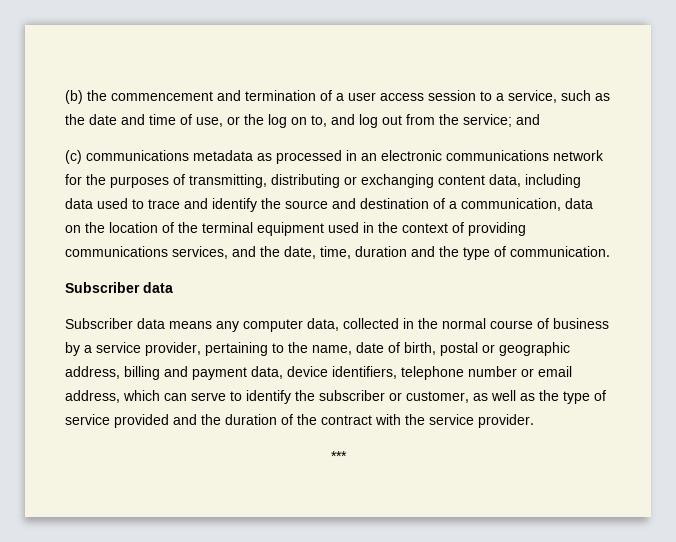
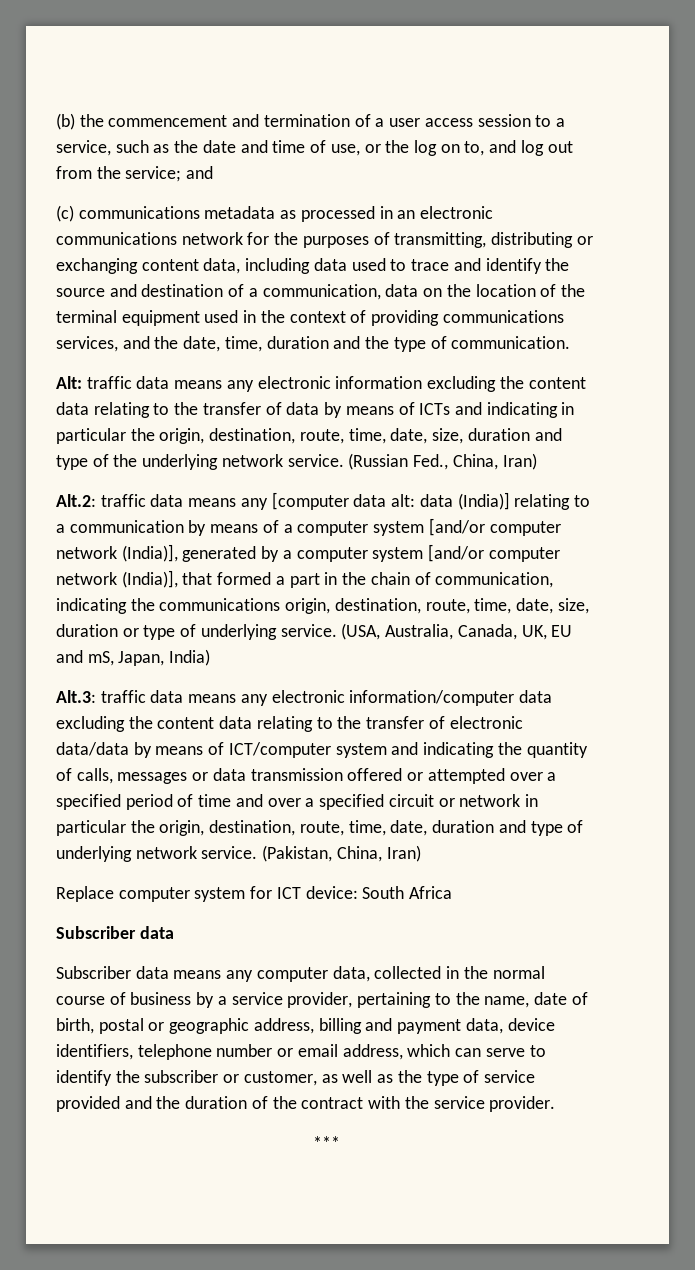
+ Alt: traffic data means any electronic information excluding the content data relating to the transfer of data by means of ICTs and indicating in particular the origin, destination, route, time, date, size, duration and type of the underlying network service. (Russian Fed., China, Iran)
+ Alt.2: traffic data means any [computer data alt: data (India)] relating to a communication by means of a computer system [and/or computer network (India)], generated by a computer system [and/or computer network (India)], that formed a part in the chain of communication, indicating the communications origin, destination, route, time, date, size, duration or type of underlying service. (USA, Australia, Canada, UK, EU and mS, Japan, India)
+ Alt.3: traffic data means any electronic information/computer data excluding the content data relating to the transfer of electronic data/data by means of ICT/computer system and indicating the quantity of calls, messages or data transmission offered or attempted over a specified period of time and over a specified circuit or network in particular the origin, destination, route, time, date, duration and type of underlying network service. (Pakistan, China, Iran)
+ Replace computer system for ICT device: South Africa

